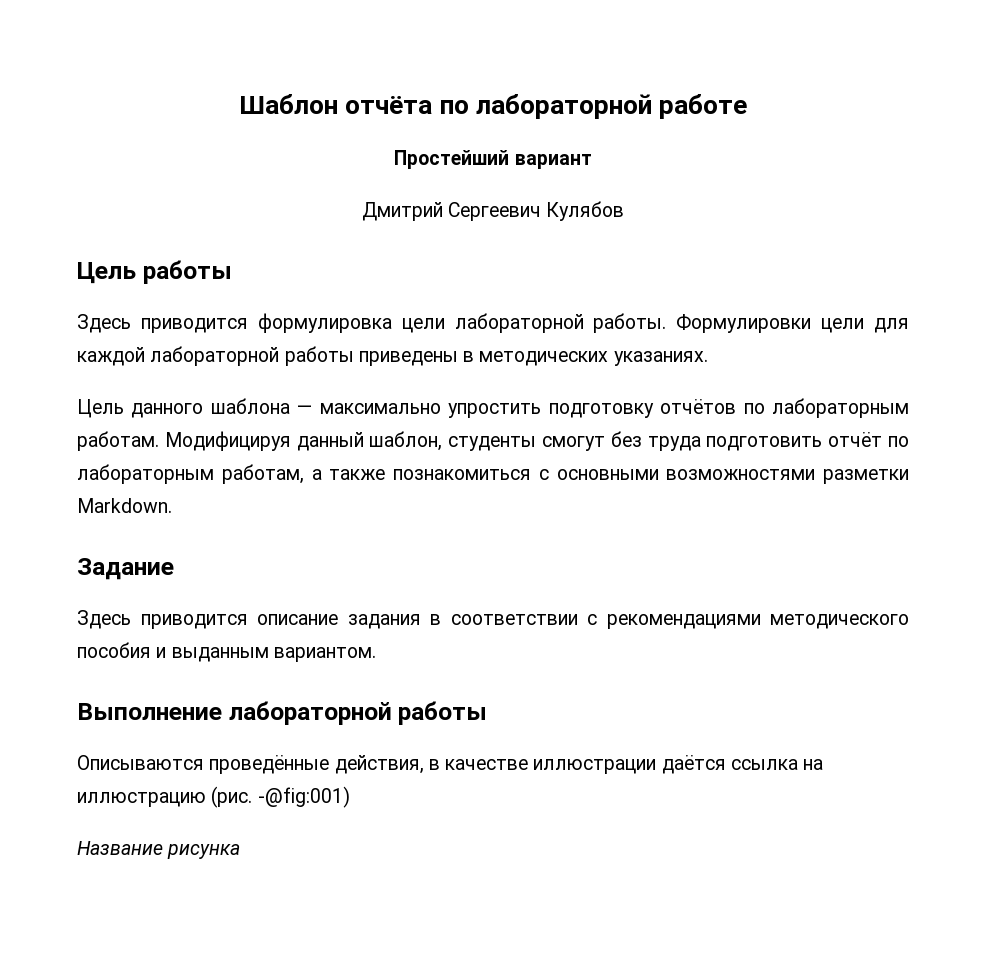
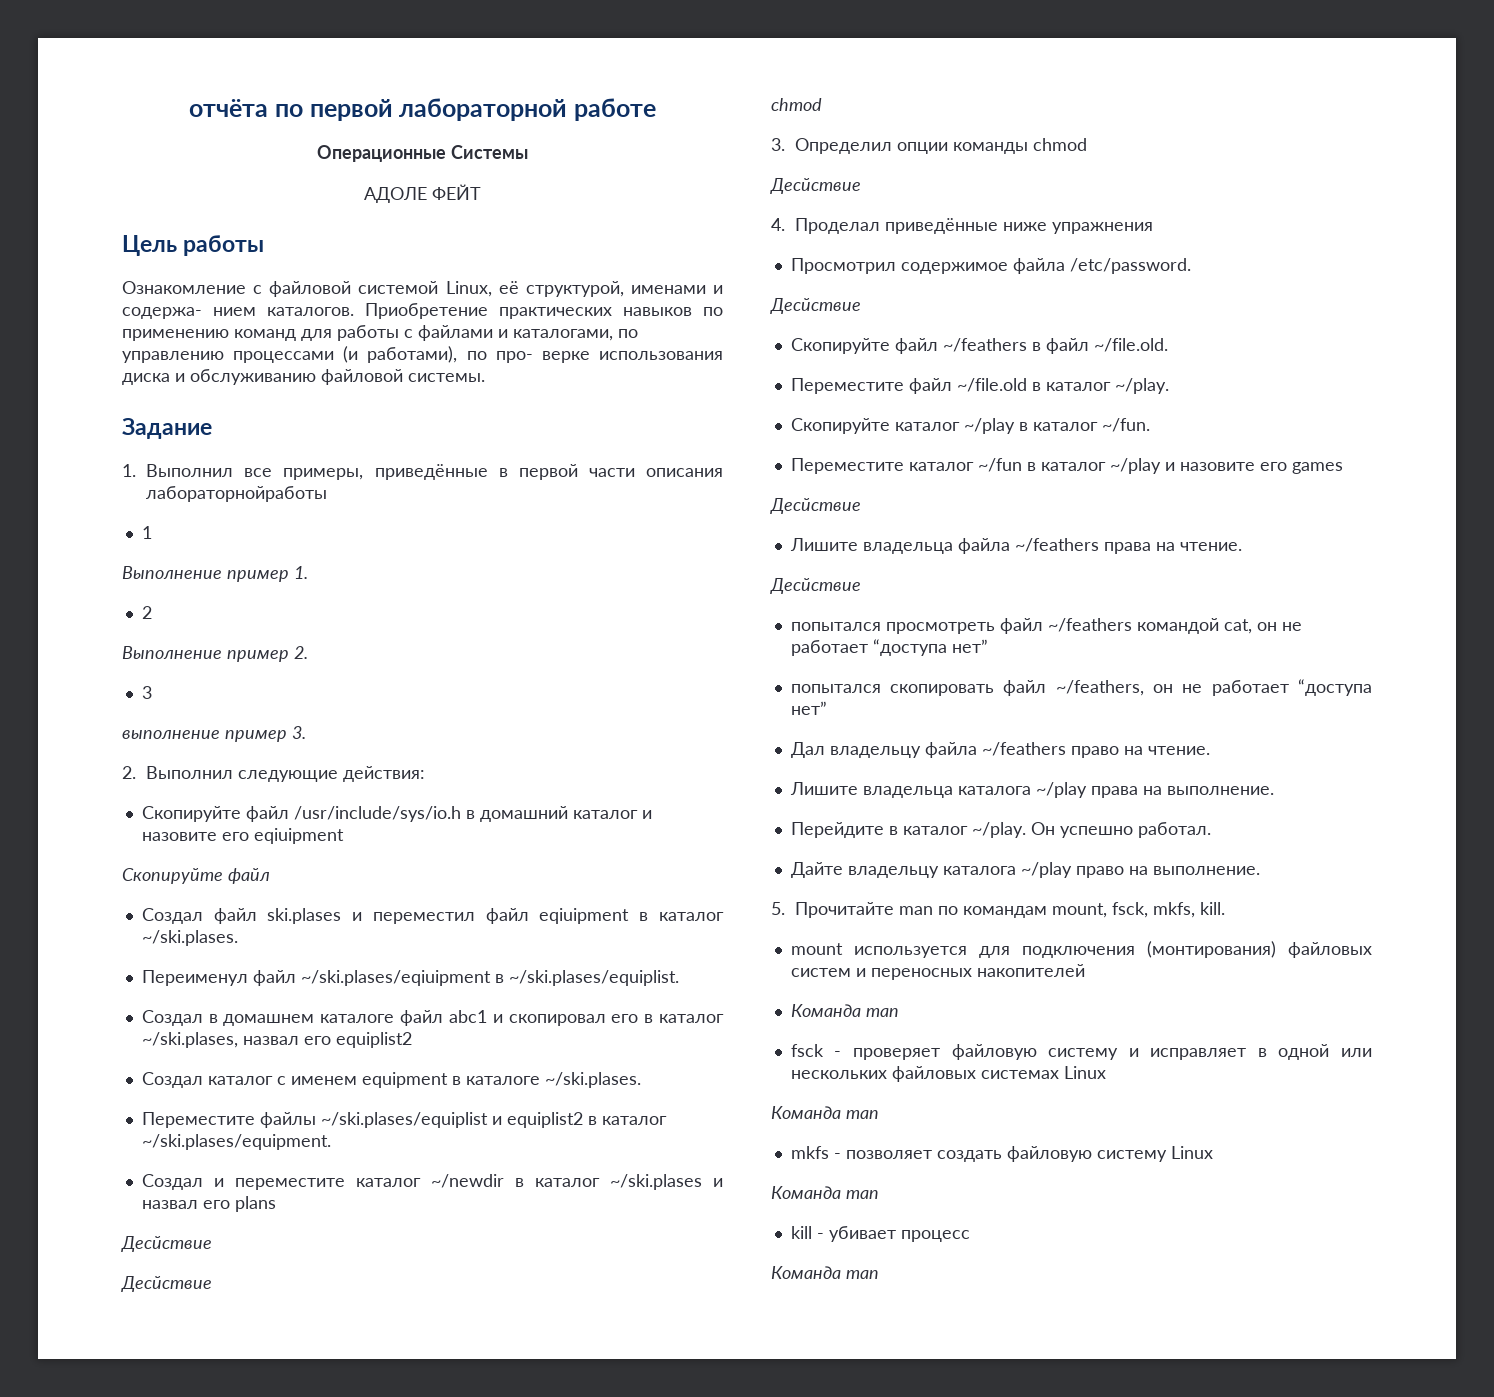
- Шаблон отчёта по лабораторной работе
+ отчёта по первой лабораторной работе
- Простейший вариант
- Дмитрий Сергеевич Кулябов
+ Операционные Системы
+ АДОЛЕ ФЕЙТ
  Цель работы
- Здесь приводится формулировка цели лабораторной работы. Формулировки цели для каждой лабораторной работы приведены в методических указаниях.
- Цель данного шаблона — максимально упростить подготовку отчётов по лабораторным работам. Модифицируя данный шаблон, студенты смогут без труда подготовить отчёт по лабораторным работам, а также познакомиться с основными возможностями разметки Markdown.
+ Ознакомление с файловой системой Linux, её структурой, именами и содержа- нием каталогов. Приобретение практических навыков по применению команд для работы с файлами и каталогами, по управлению процессами (и работами), по про- верке использования диска и обслуживанию файловой системы.
  Задание
- Здесь приводится описание задания в соответствии с рекомендациями методического пособия и выданным вариантом.
- Выполнение лабораторной работы
- Описываются проведённые действия, в качестве иллюстрации даётся ссылка на иллюстрацию (рис. -@fig:001)
- Название рисунка
+ 1. Выполнил все примеры, приведённые в первой части описания лабораторнойработы
+ 1
+ Выполнение пример 1.
+ 2
+ Выполнение пример 2.
+ 3
+ выполнение пример 3.
+ 2. Выполнил следующие действия:
+ Скопируйте файл /usr/include/sys/io.h в домашний каталог и назовите его eqiuipment
+ Скопируйте файл
+ Создал файл ski.plases и переместил файл eqiuipment в каталог ~/ski.plases.
+ Переименул файл ~/ski.plases/eqiuipment в ~/ski.plases/equiplist.
+ Создал в домашнем каталоге файл abc1 и скопировал его в каталог ~/ski.plases, назвал его equiplist2
+ Создал каталог с именем equipment в каталоге ~/ski.plases.
+ Переместите файлы ~/ski.plases/equiplist и equiplist2 в каталог ~/ski.plases/equipment.
+ Создал и переместите каталог ~/newdir в каталог ~/ski.plases и назвал его plans
+ Десйствие
+ Десйствие
+ chmod
+ 3. Определил опции команды chmod
+ Десйствие
+ 4. Проделал приведённые ниже упражнения
+ Просмотрил содержимое файла /etc/password.
+ Десйствие
+ Скопируйте файл ~/feathers в файл ~/file.old.
+ Переместите файл ~/file.old в каталог ~/play.
+ Скопируйте каталог ~/play в каталог ~/fun.
+ Переместите каталог ~/fun в каталог ~/play и назовите его games
+ Десйствие
+ Лишите владельца файла ~/feathers права на чтение.
+ Десйствие
+ попытался просмотреть файл ~/feathers командой cat, он не работает “доступа нет”
+ попытался скопировать файл ~/feathers, он не работает “доступа нет”
+ Дал владельцу файла ~/feathers право на чтение.
+ Лишите владельца каталога ~/play права на выполнение.
+ Перейдите в каталог ~/play. Он успешно работал.
+ Дайте владельцу каталога ~/play право на выполнение.
+ 5. Прочитайте man по командам mount, fsck, mkfs, kill.
+ mount используется для подключения (монтирования) файловых систем и переносных накопителей
+ Команда man
+ fsck - проверяет файловую систему и исправляет в одной или нескольких файловых системах Linux
+ Команда man
+ mkfs - позволяет создать файловую систему Linux
+ Команда man
+ kill - убивает процесс
+ Команда man

